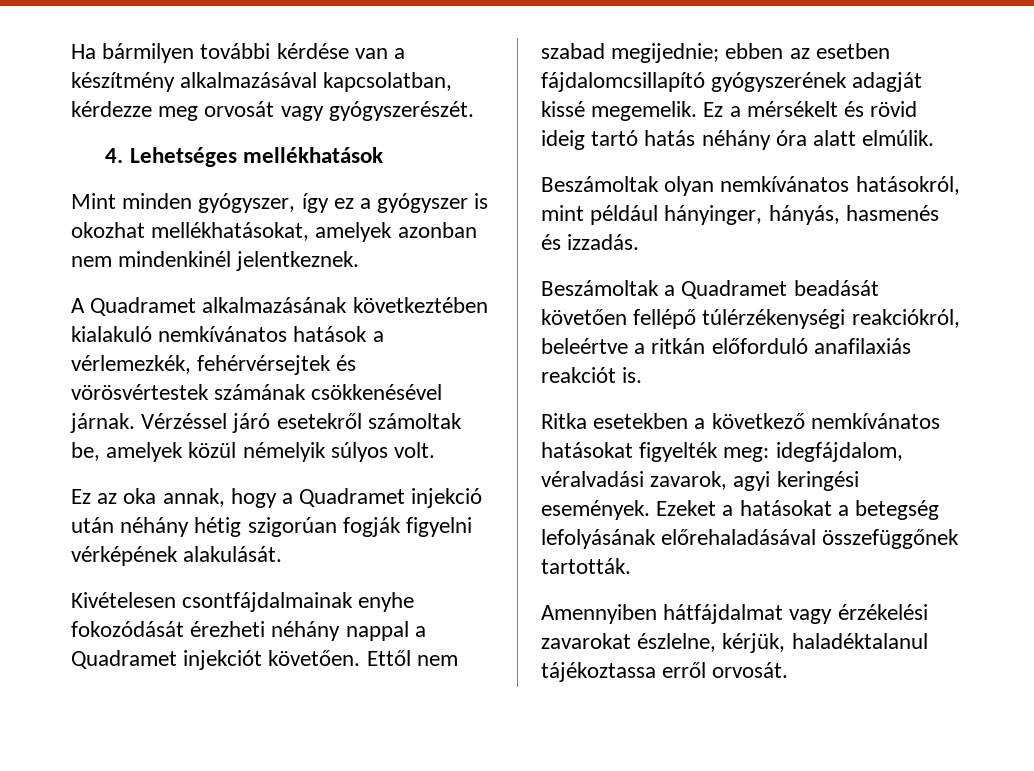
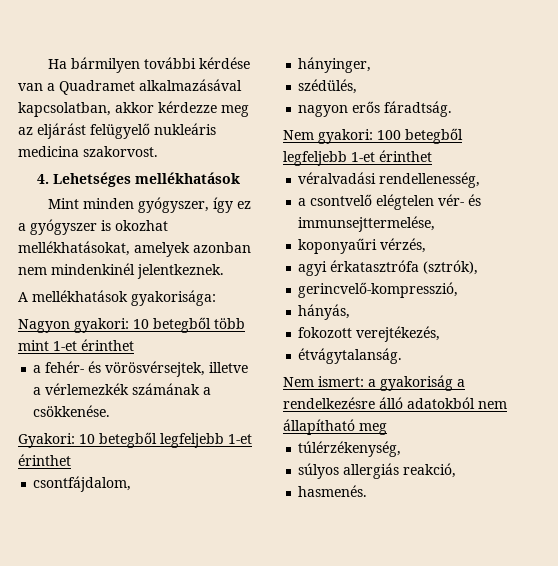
- Ha bármilyen további kérdése van a készítmény alkalmazásával kapcsolatban, kérdezze meg orvosát vagy gyógyszerészét.
+ Ha bármilyen további kérdése van a Quadramet alkalmazásával kapcsolatban, akkor kérdezze meg az eljárást felügyelő nukleáris medicina szakorvost.
- A Quadramet alkalmazásának következtében kialakuló nemkívánatos hatások a vérlemezkék, fehérvérsejtek és vörösvértestek számának csökkenésével járnak. Vérzéssel járó esetekről számoltak be, amelyek közül némelyik súlyos volt.
- Ez az oka annak, hogy a Quadramet injekció után néhány hétig szigorúan fogják figyelni vérképének alakulását.
- Kivételesen csontfájdalmainak enyhe fokozódását érezheti néhány nappal a Quadramet injekciót követően. Ettől nem szabad megijednie; ebben az esetben fájdalomcsillapító gyógyszerének adagját kissé megemelik. Ez a mérsékelt és rövid ideig tartó hatás néhány óra alatt elmúlik.
- Beszámoltak olyan nemkívánatos hatásokról, mint például hányinger, hányás, hasmenés és izzadás.
- Beszámoltak a Quadramet beadását követően fellépő túlérzékenységi reakciókról, beleértve a ritkán előforduló anafilaxiás reakciót is.
- Ritka esetekben a következő nemkívánatos hatásokat figyelték meg: idegfájdalom, véralvadási zavarok, agyi keringési események. Ezeket a hatásokat a betegség lefolyásának előrehaladásával összefüggőnek tartották.
- Amennyiben hátfájdalmat vagy érzékelési zavarokat észlelne, kérjük, haladéktalanul tájékoztassa erről orvosát.
+ A mellékhatások gyakorisága:
+ Nagyon gyakori: 10 betegből több mint 1-et érinthet
+ a fehér- és vörösvérsejtek, illetve a vérlemezkék számának a csökkenése.
+ Gyakori: 10 betegből legfeljebb 1-et érinthet
+ csontfájdalom,
+ hányinger,
+ szédülés,
+ nagyon erős fáradtság.
+ Nem gyakori: 100 betegből legfeljebb 1-et érinthet
+ véralvadási rendellenesség,
+ a csontvelő elégtelen vér- és immunsejttermelése,
+ koponyaűri vérzés,
+ agyi érkatasztrófa (sztrók),
+ gerincvelő-kompresszió,
+ hányás,
+ fokozott verejtékezés,
+ étvágytalanság.
+ Nem ismert: a gyakoriság a rendelkezésre álló adatokból nem állapítható meg
+ túlérzékenység,
+ súlyos allergiás reakció,
+ hasmenés.

